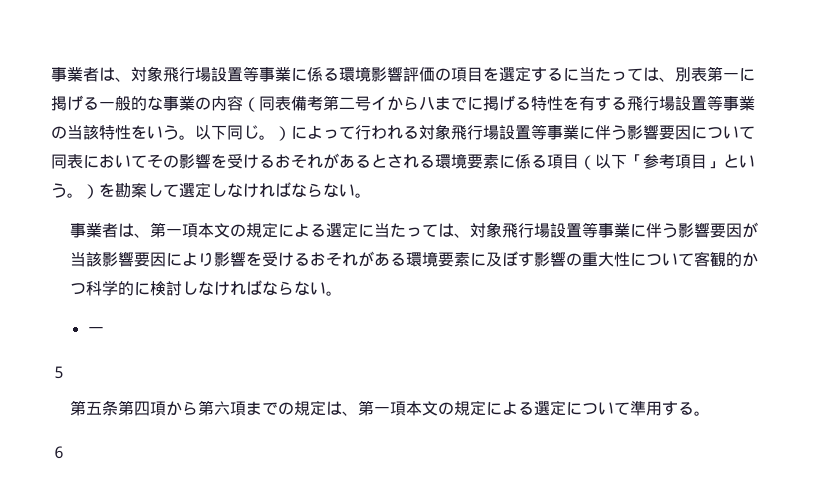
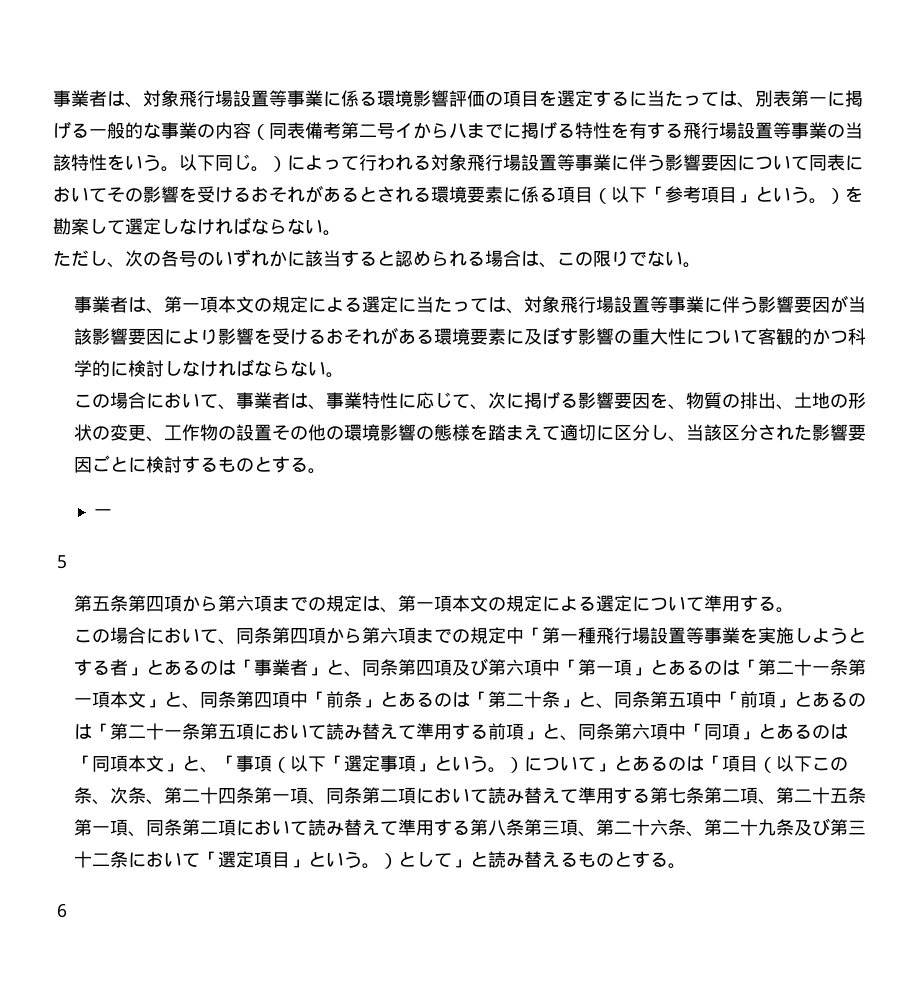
+ ただし、次の各号のいずれかに該当すると認められる場合は、この限りでない。
+ この場合において、事業者は、事業特性に応じて、次に掲げる影響要因を、物質の排出、土地の形状の変更、工作物の設置その他の環境影響の態様を踏まえて適切に区分し、当該区分された影響要因ごとに検討するものとする。
+ この場合において、同条第四項から第六項までの規定中「第一種飛行場設置等事業を実施しようとする者」とあるのは「事業者」と、同条第四項及び第六項中「第一項」とあるのは「第二十一条第一項本文」と、同条第四項中「前条」とあるのは「第二十条」と、同条第五項中「前項」とあるのは「第二十一条第五項において読み替えて準用する前項」と、同条第六項中「同項」とあるのは「同項本文」と、「事項（以下「選定事項」という。）について」とあるのは「項目（以下この条、次条、第二十四条第一項、同条第二項において読み替えて準用する第七条第二項、第二十五条第一項、同条第二項において読み替えて準用する第八条第三項、第二十六条、第二十九条及び第三十二条において「選定項目」という。）として」と読み替えるものとする。

